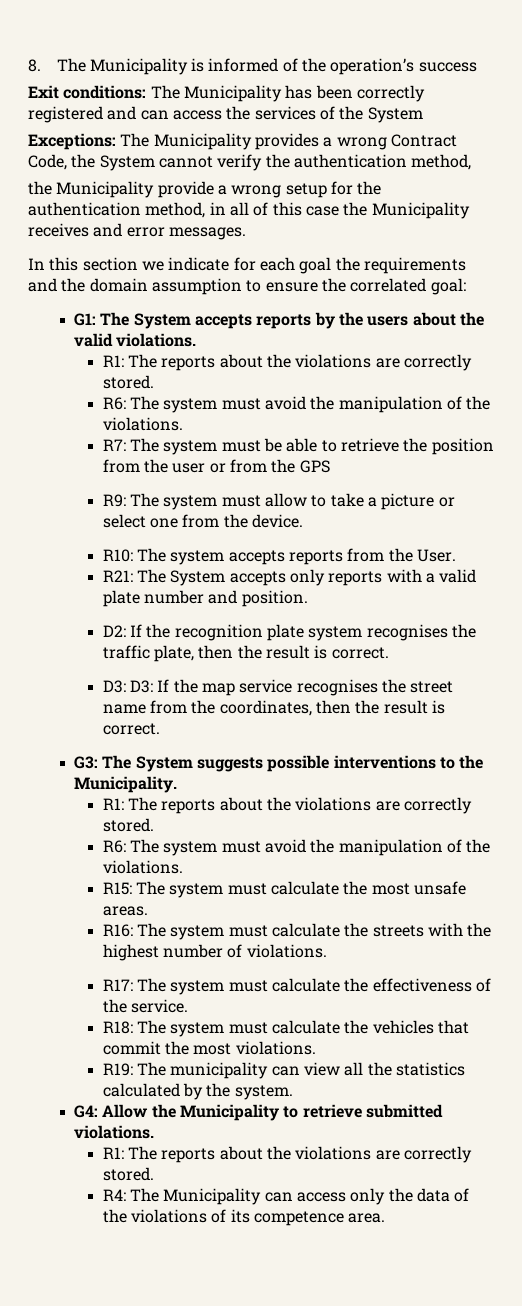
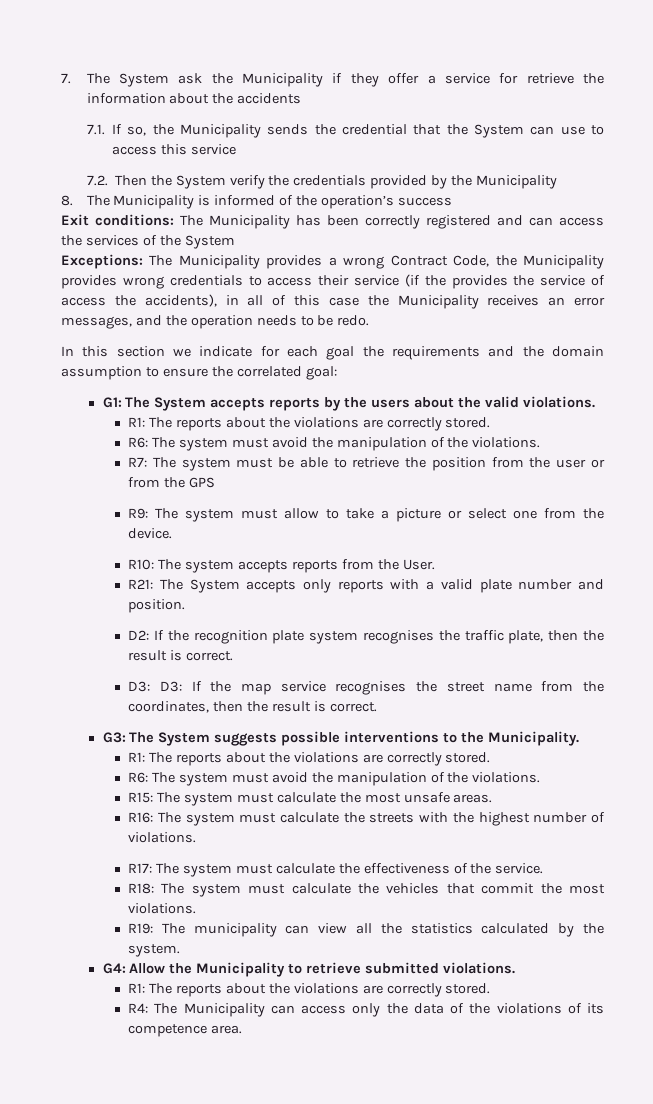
+ 7. The System ask the Municipality if they offer a service for retrieve the information about the accidents
+ 7.1. If so, the Municipality sends the credential that the System can use to access this service
+ 7.2. Then the System verify the credentials provided by the Municipality
- Exceptions: The Municipality provides a wrong Contract Code, the System cannot verify the authentication method,
- the Municipality provide a wrong setup for the authentication method, in all of this case the Municipality receives and error messages.
+ Exceptions: The Municipality provides a wrong Contract Code, the Municipality provides wrong credentials to access their service (if the provides the service of access the accidents), in all of this case the Municipality receives an error messages, and the operation needs to be redo.

